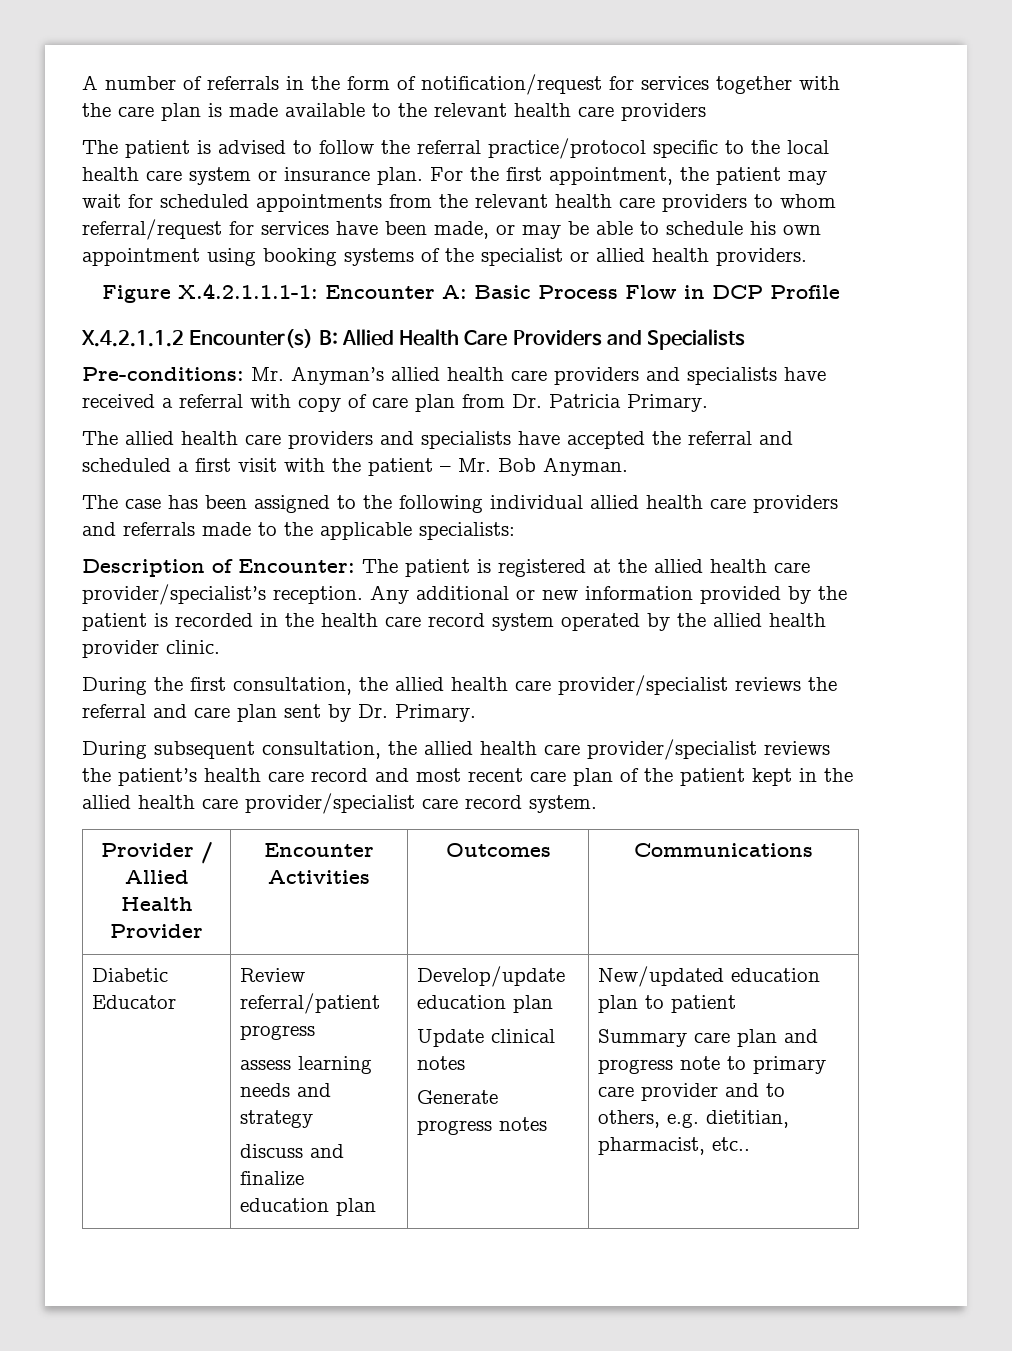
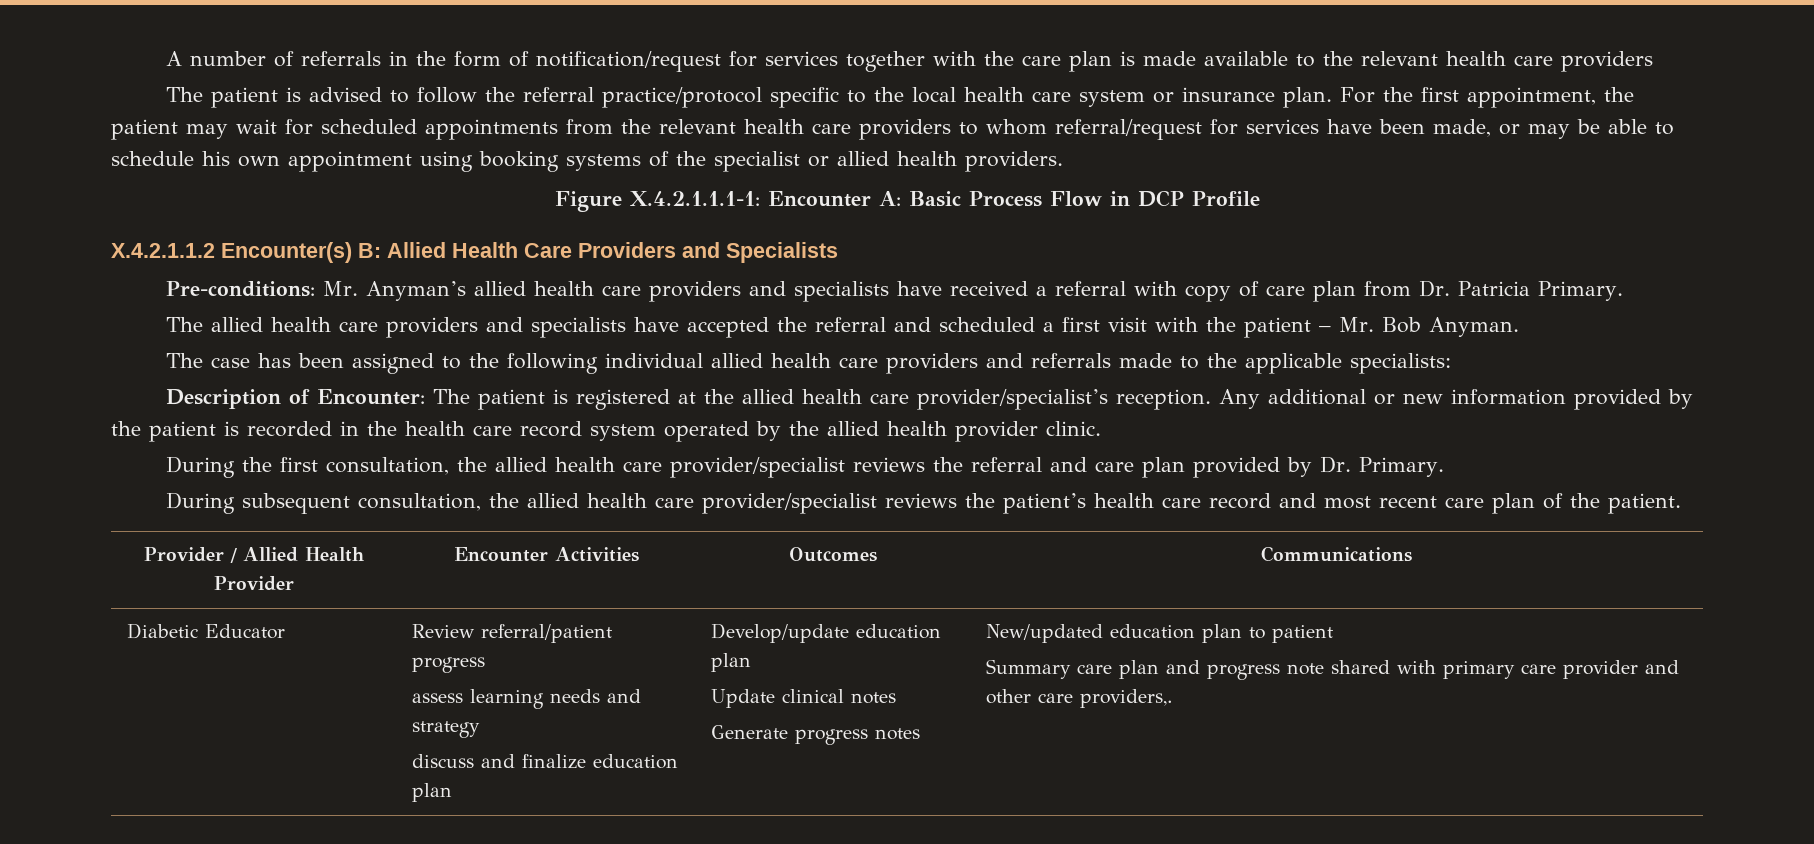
- During the first consultation, the allied health care provider/specialist reviews the referral and care plan sent by Dr. Primary.
+ During the first consultation, the allied health care provider/specialist reviews the referral and care plan provided by Dr. Primary.
- During subsequent consultation, the allied health care provider/specialist reviews the patient’s health care record and most recent care plan of the patient kept in the allied health care provider/specialist care record system.
+ During subsequent consultation, the allied health care provider/specialist reviews the patient’s health care record and most recent care plan of the patient.
- Summary care plan and progress note to primary care provider and to others, e.g. dietitian, pharmacist, etc..
+ Summary care plan and progress note shared with primary care provider and other care providers,.

